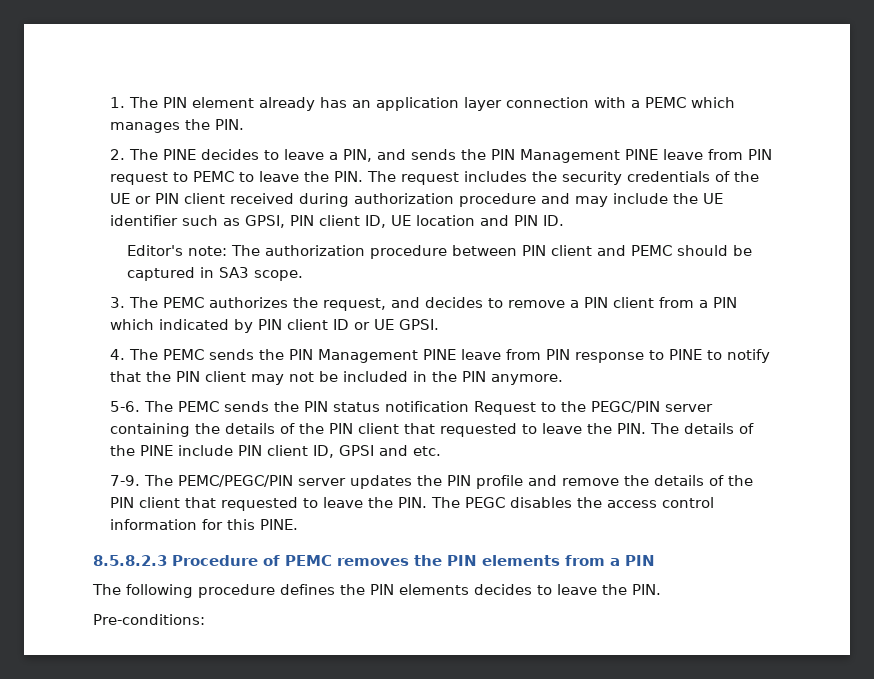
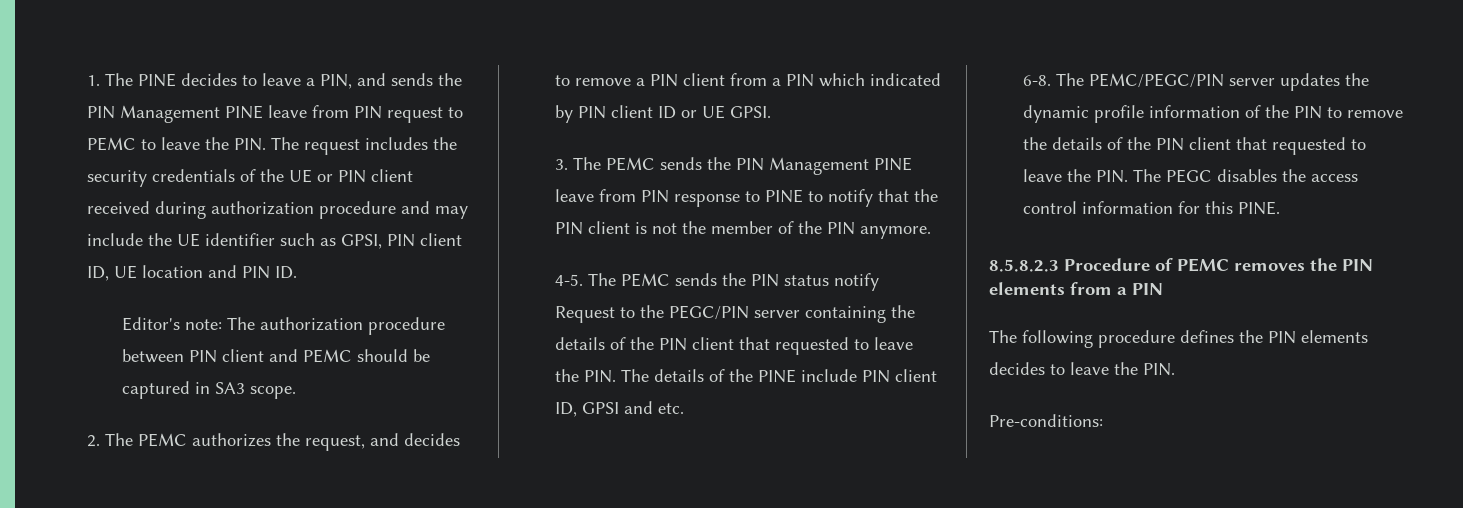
- 1. The PIN element already has an application layer connection with a PEMC which manages the PIN.
- 2. The PINE decides to leave a PIN, and sends the PIN Management PINE leave from PIN request to PEMC to leave the PIN. The request includes the security credentials of the UE or PIN client received during authorization procedure and may include the UE identifier such as GPSI, PIN client ID, UE location and PIN ID.
+ 1. The PINE decides to leave a PIN, and sends the PIN Management PINE leave from PIN request to PEMC to leave the PIN. The request includes the security credentials of the UE or PIN client received during authorization procedure and may include the UE identifier such as GPSI, PIN client ID, UE location and PIN ID.
- 3. The PEMC authorizes the request, and decides to remove a PIN client from a PIN which indicated by PIN client ID or UE GPSI.
+ 2. The PEMC authorizes the request, and decides to remove a PIN client from a PIN which indicated by PIN client ID or UE GPSI.
- 4. The PEMC sends the PIN Management PINE leave from PIN response to PINE to notify that the PIN client may not be included in the PIN anymore.
+ 3. The PEMC sends the PIN Management PINE leave from PIN response to PINE to notify that the PIN client is not the member of the PIN anymore.
- 5-6.
+ 4-5.
- The PEMC sends the PIN status notification Request to the PEGC/PIN server containing the details of the PIN client that requested to leave the PIN. The details of the PINE include PIN client ID, GPSI and etc.
+ The PEMC sends the PIN status notify Request to the PEGC/PIN server containing the details of the PIN client that requested to leave the PIN. The details of the PINE include PIN client ID, GPSI and etc.
- 7-9.
+ 6-8.
- The PEMC/PEGC/PIN server updates the PIN profile and remove the details of the PIN client that requested to leave the PIN. The PEGC disables the access control information for this PINE.
+ The PEMC/PEGC/PIN server updates the dynamic profile information of the PIN to remove the details of the PIN client that requested to leave the PIN. The PEGC disables the access control information for this PINE.

